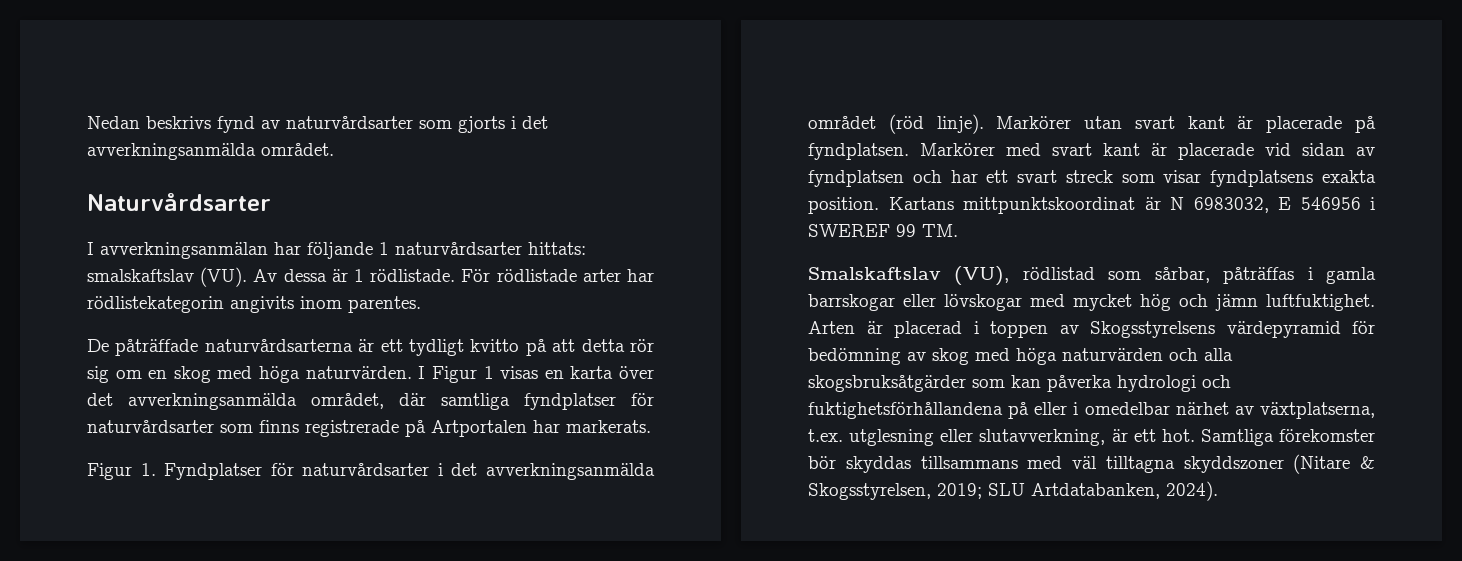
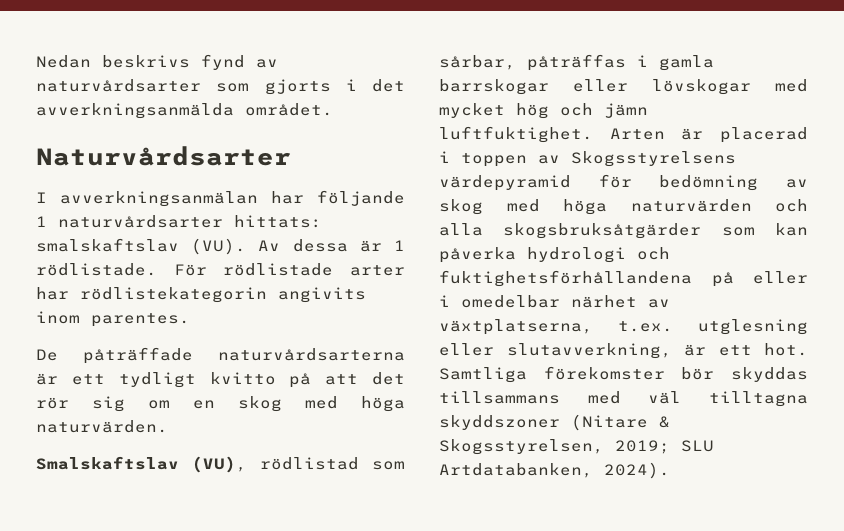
- De påträffade naturvårdsarterna är ett tydligt kvitto på att detta rör sig om en skog med höga naturvärden. I Figur 1 visas en karta över det avverkningsanmälda området, där samtliga fyndplatser för naturvårdsarter som finns registrerade på Artportalen har markerats.
- Figur 1. Fyndplatser för naturvårdsarter i det avverkningsanmälda området (röd linje). Markörer utan svart kant är placerade på fyndplatsen. Markörer med svart kant är placerade vid sidan av fyndplatsen och har ett svart streck som visar fyndplatsens exakta position. Kartans mittpunktskoordinat är N 6983032, E 546956 i SWEREF 99 TM.
+ De påträffade naturvårdsarterna är ett tydligt kvitto på att det rör sig om en skog med höga naturvärden.

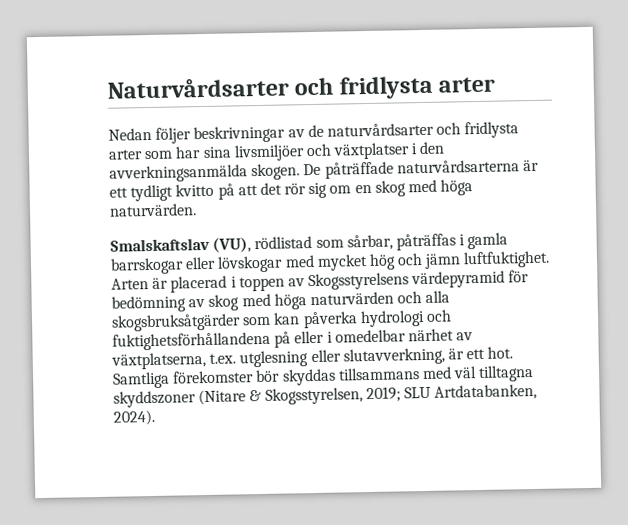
- Nedan beskrivs fynd av naturvårdsarter som gjorts i det avverkningsanmälda området.
- Naturvårdsarter
- I avverkningsanmälan har följande 1 naturvårdsarter hittats: smalskaftslav (VU). Av dessa är 1 rödlistade. För rödlistade arter har rödlistekategorin angivits inom parentes.
- De påträffade naturvårdsarterna är ett tydligt kvitto på att det rör sig om en skog med höga naturvärden.
+ Naturvårdsarter och fridlysta arter
+ Nedan följer beskrivningar av de naturvårdsarter och fridlysta arter som har sina livsmiljöer och växtplatser i den avverkningsanmälda skogen. De påträffade naturvårdsarterna är ett tydligt kvitto på att det rör sig om en skog med höga naturvärden.

